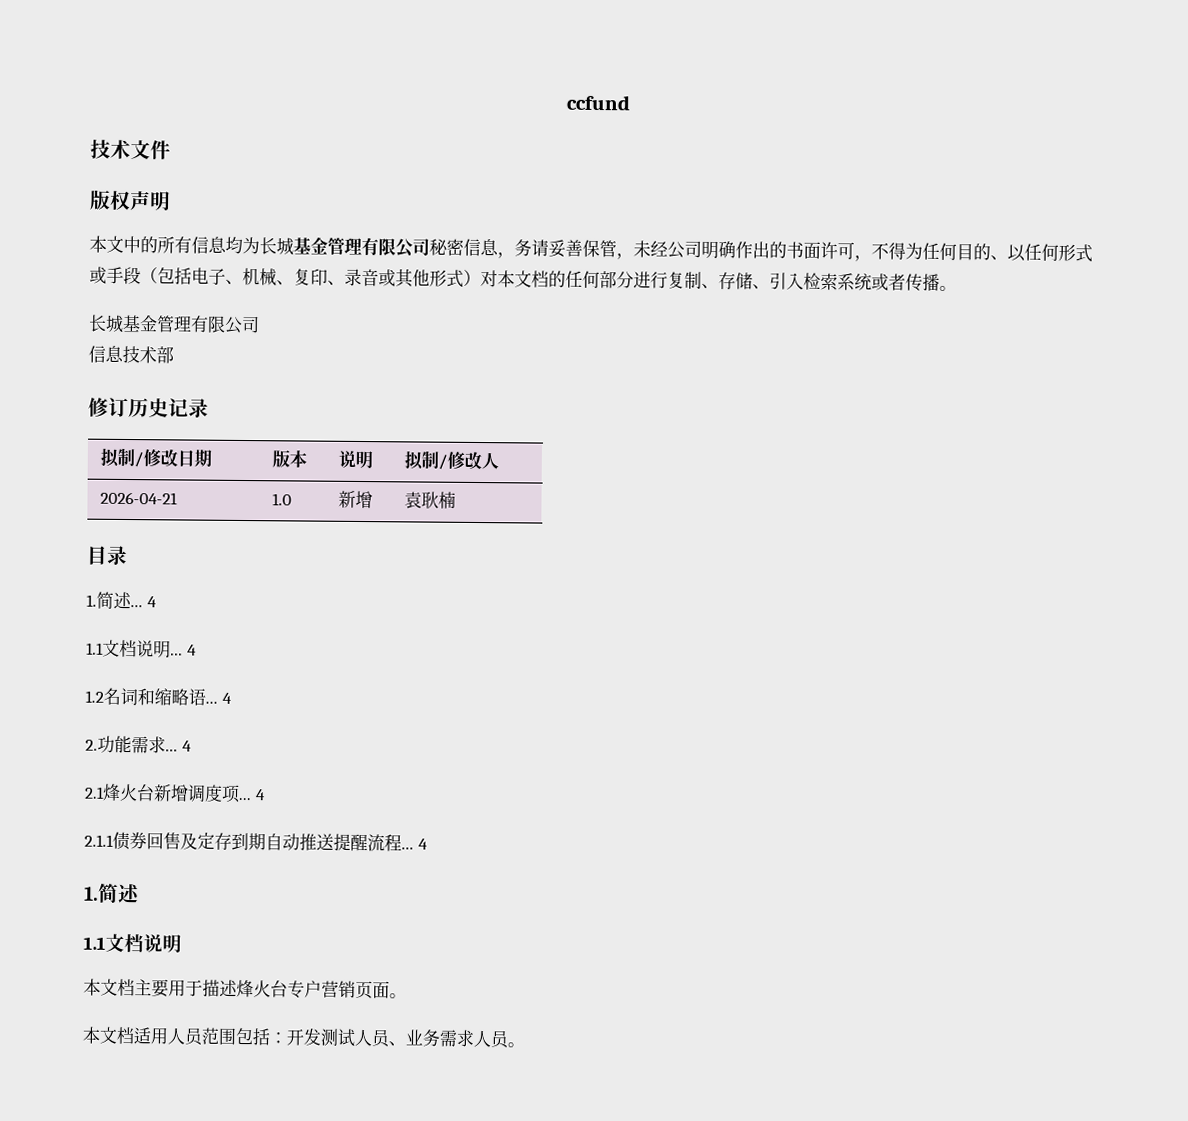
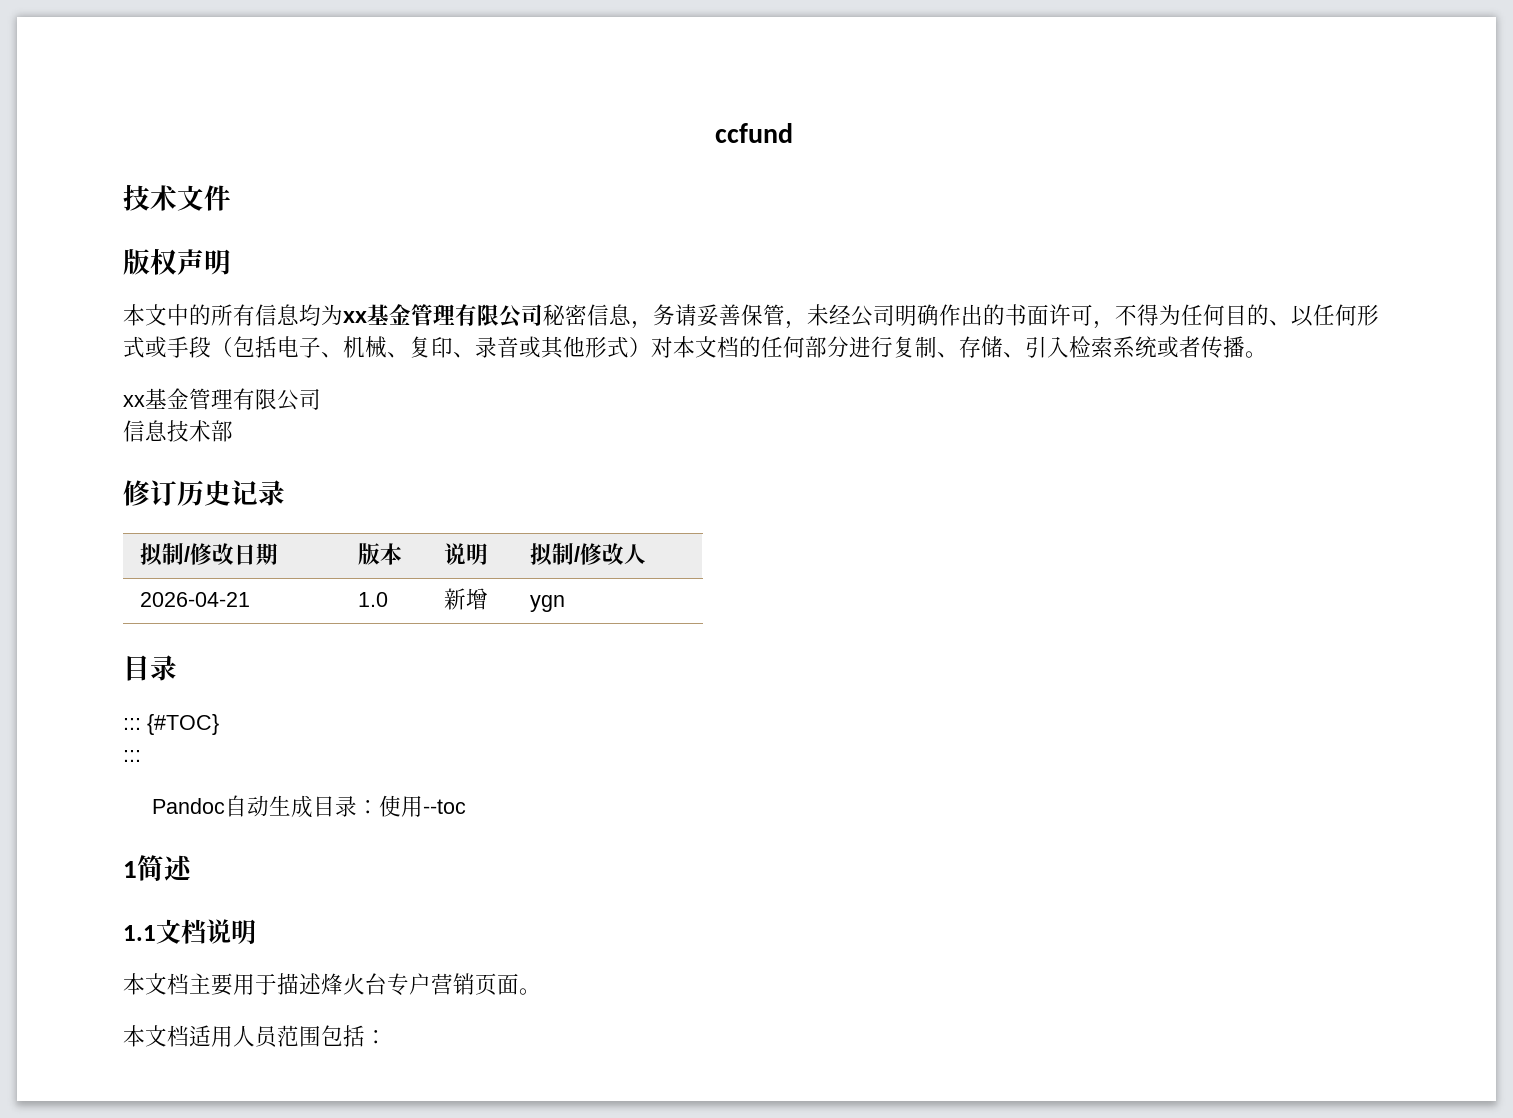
- 本文中的所有信息均为长城基金管理有限公司秘密信息，务请妥善保管，未经公司明确作出的书面许可，不得为任何目的、以任何形式或手段（包括电子、机械、复印、录音或其他形式）对本文档的任何部分进行复制、存储、引入检索系统或者传播。
- 长城基金管理有限公司
+ 本文中的所有信息均为xx基金管理有限公司秘密信息，务请妥善保管，未经公司明确作出的书面许可，不得为任何目的、以任何形式或手段（包括电子、机械、复印、录音或其他形式）对本文档的任何部分进行复制、存储、引入检索系统或者传播。
+ xx基金管理有限公司
- 2026-04-21 | 1.0 | 新增 | 袁耿楠
+ 2026-04-21 | 1.0 | 新增 | ygn
- 1.简述... 4
- 1.1文档说明... 4
- 1.2名词和缩略语... 4
- 2.功能需求... 4
- 2.1烽火台新增调度项... 4
- 2.1.1债券回售及定存到期自动推送提醒流程... 4
- 1.简述
+ ::: {#TOC}
+ :::
+ Pandoc自动生成目录：使用--toc
+ 1简述
- 本文档适用人员范围包括：开发测试人员、业务需求人员。
+ 本文档适用人员范围包括：

